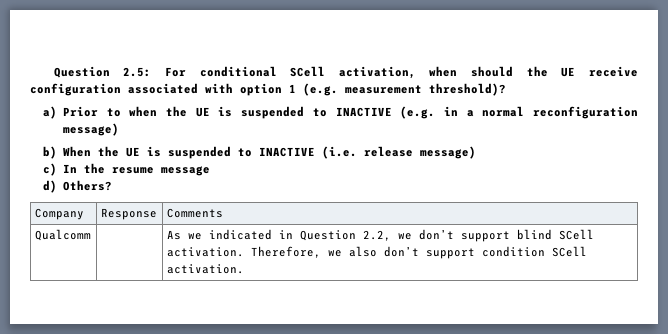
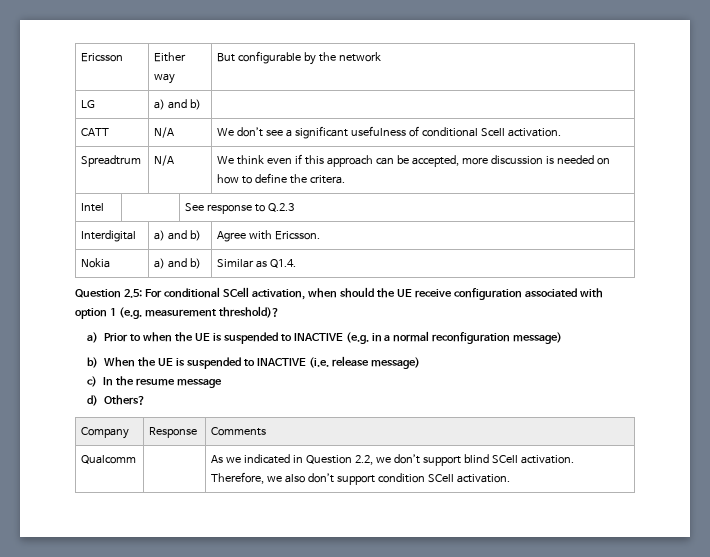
+ Ericsson | Either way | But configurable by the network
+ LG | a) and b) |
+ CATT | N/A | We don’t see a significant usefulness of conditional Scell activation.
+ Spreadtrum | N/A | We think even if this approach can be accepted, more discussion is needed on how to define the critera.
+ Intel | | See response to Q.2.3
+ Interdigital | a) and b) | Agree with Ericsson.
+ Nokia | a) and b) | Similar as Q1.4.

